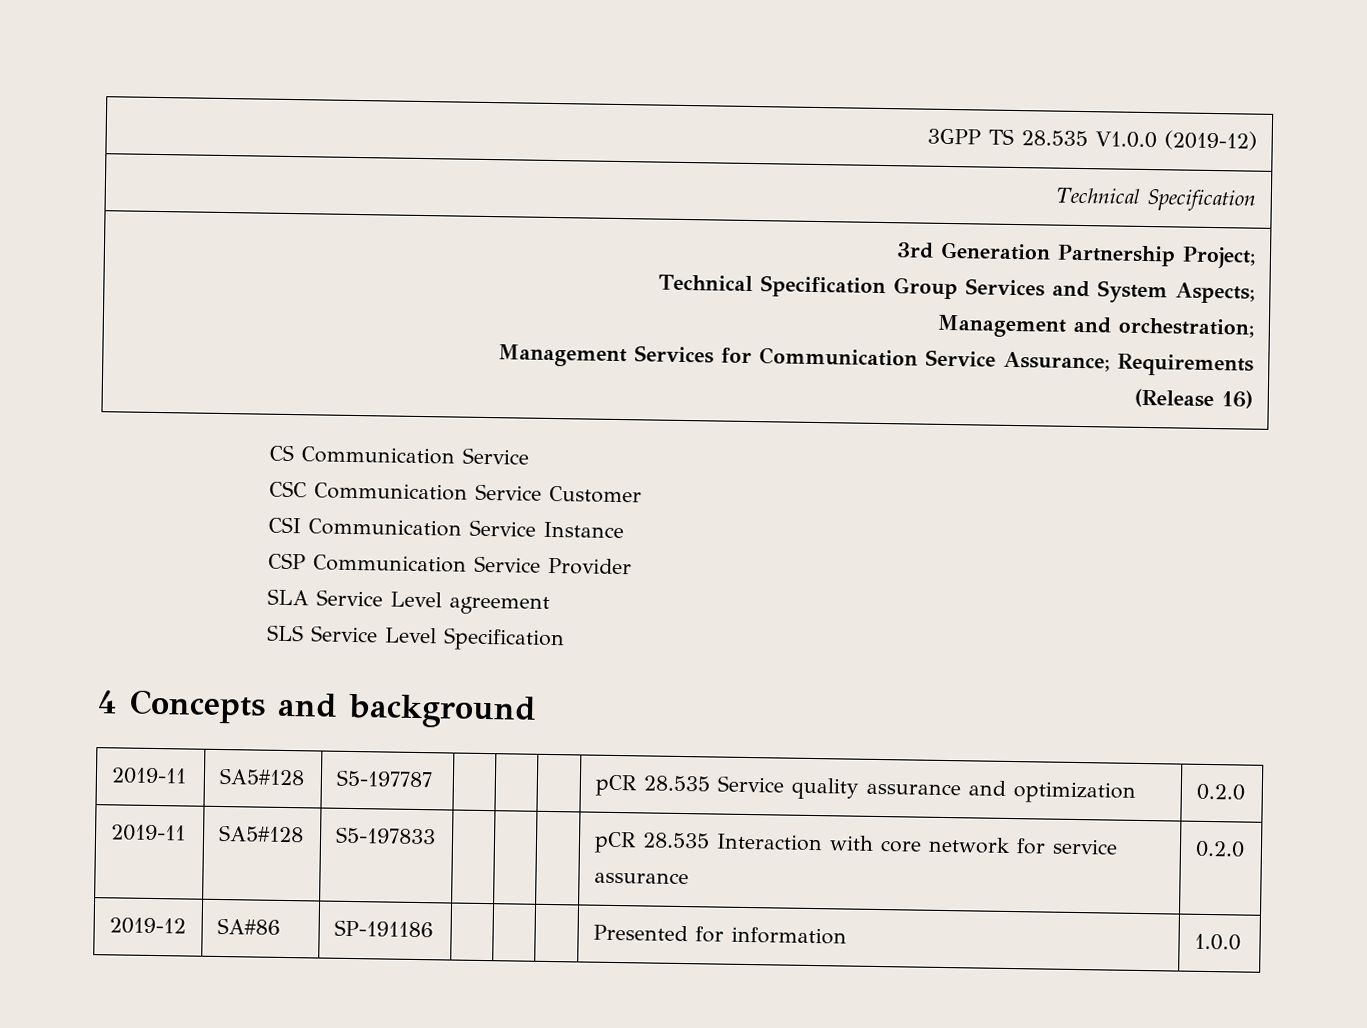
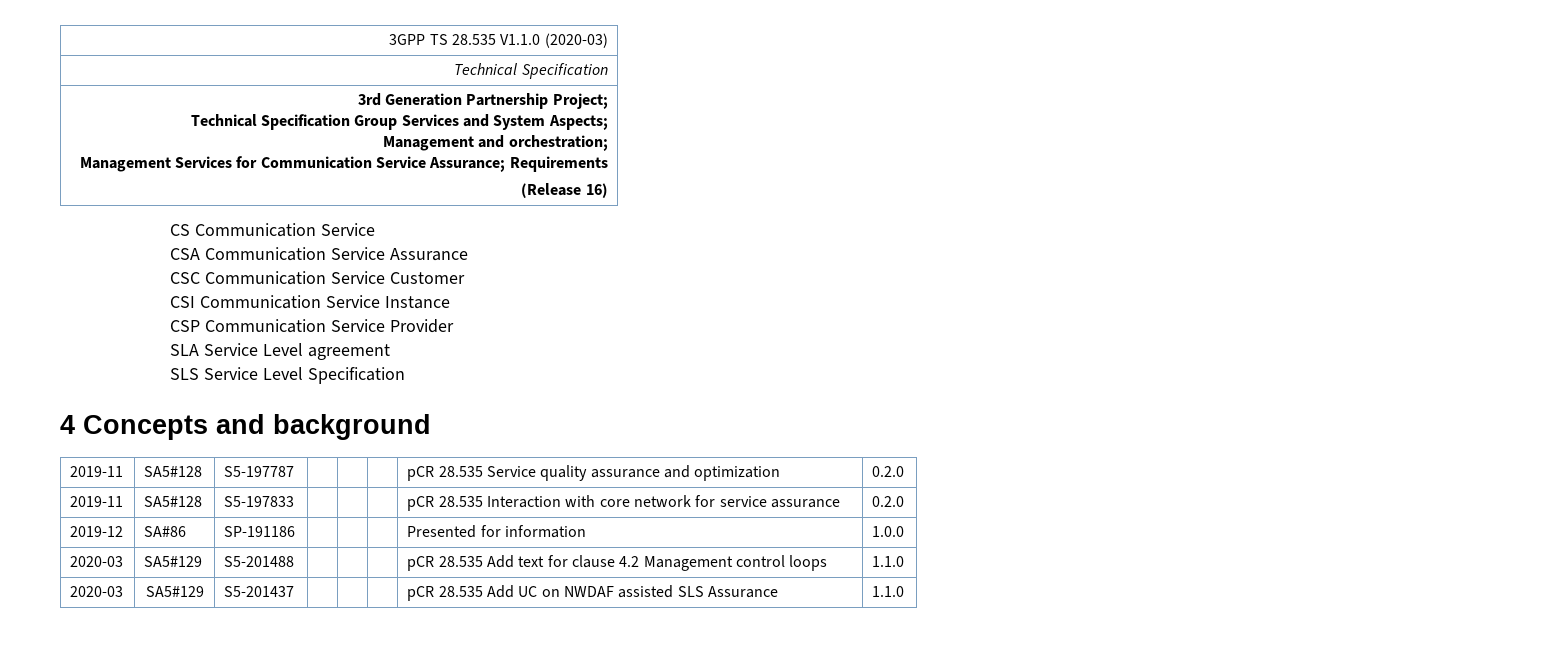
- 3GPP TS 28.535 V1.0.0 (2019-12)
+ 3GPP TS 28.535 V1.1.0 (2020-03)
+ CSA Communication Service Assurance
+ 2020-03 | SA5#129 | S5-201488 | | | | pCR 28.535 Add text for clause 4.2 Management control loops | 1.1.0
+ 2020-03 | SA5#129 | S5-201437 | | | | pCR 28.535 Add UC on NWDAF assisted SLS Assurance | 1.1.0

